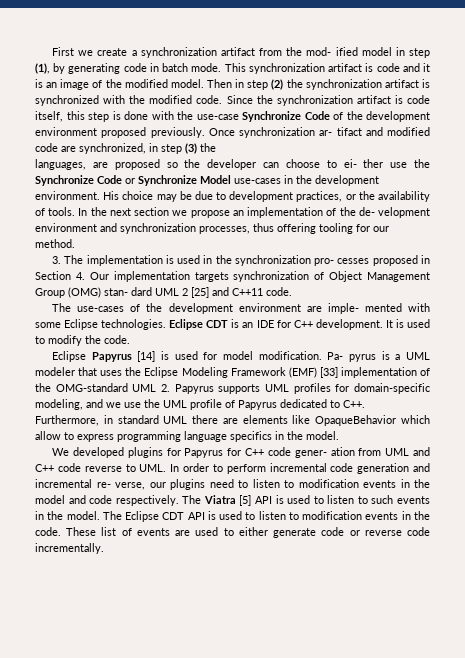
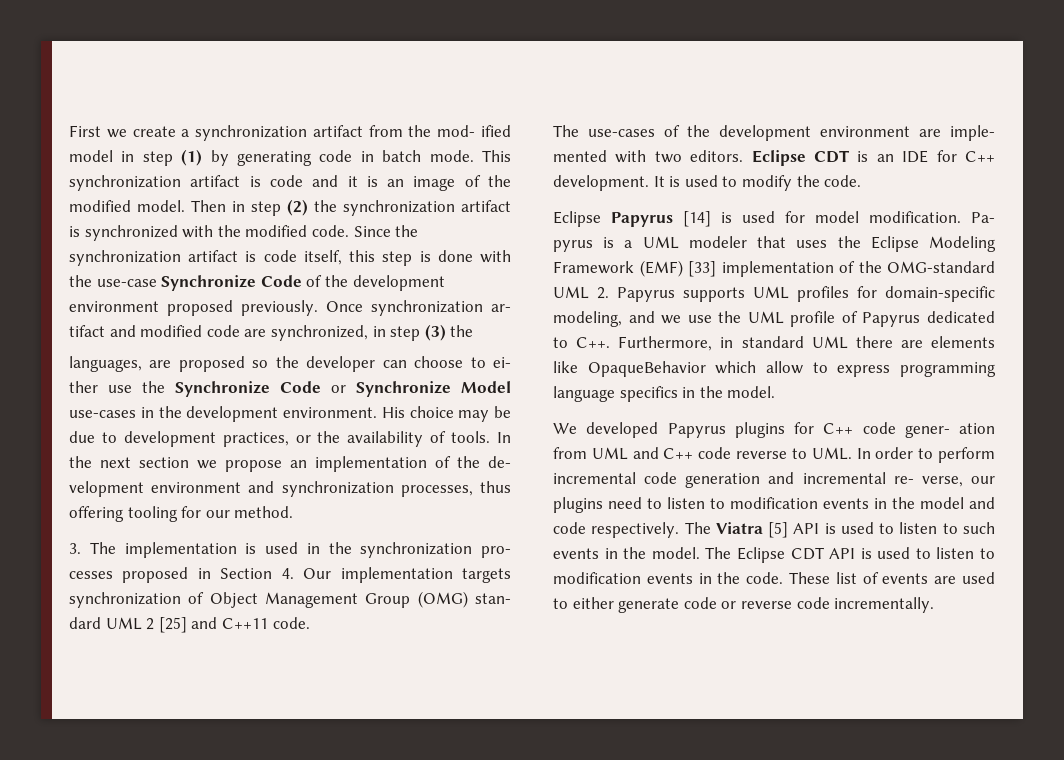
- First we create a synchronization artifact from the mod- ified model in step (1), by generating code in batch mode.
+ First we create a synchronization artifact from the mod- ified model in step (1) by generating code in batch mode.
- The use-cases of the development environment are imple- mented with some Eclipse technologies.
+ The use-cases of the development environment are imple- mented with two editors.
- We developed plugins for Papyrus for C++ code gener- ation from UML and C++ code reverse to UML. In order to perform incremental code generation and incremental re- verse, our plugins need to listen to modification events in the model and code respectively.
+ We developed Papyrus plugins for C++ code gener- ation from UML and C++ code reverse to UML. In order to perform incremental code generation and incremental re- verse, our plugins need to listen to modification events in the model and code respectively.

